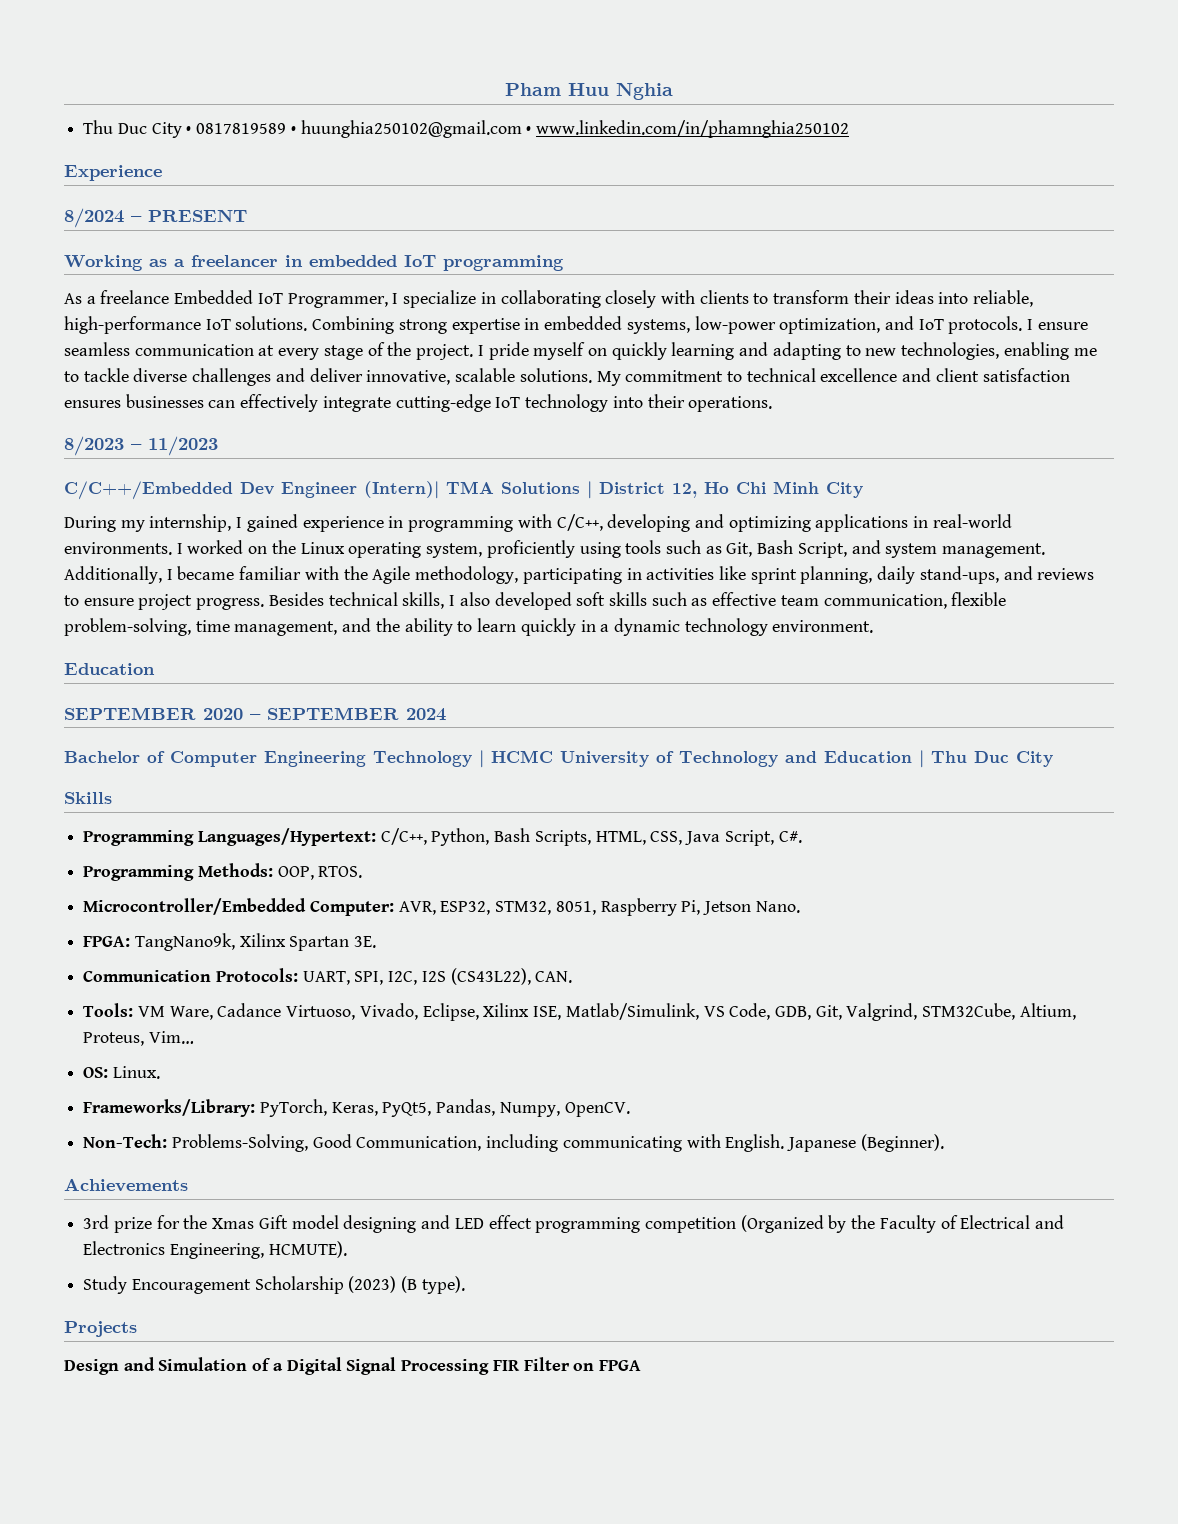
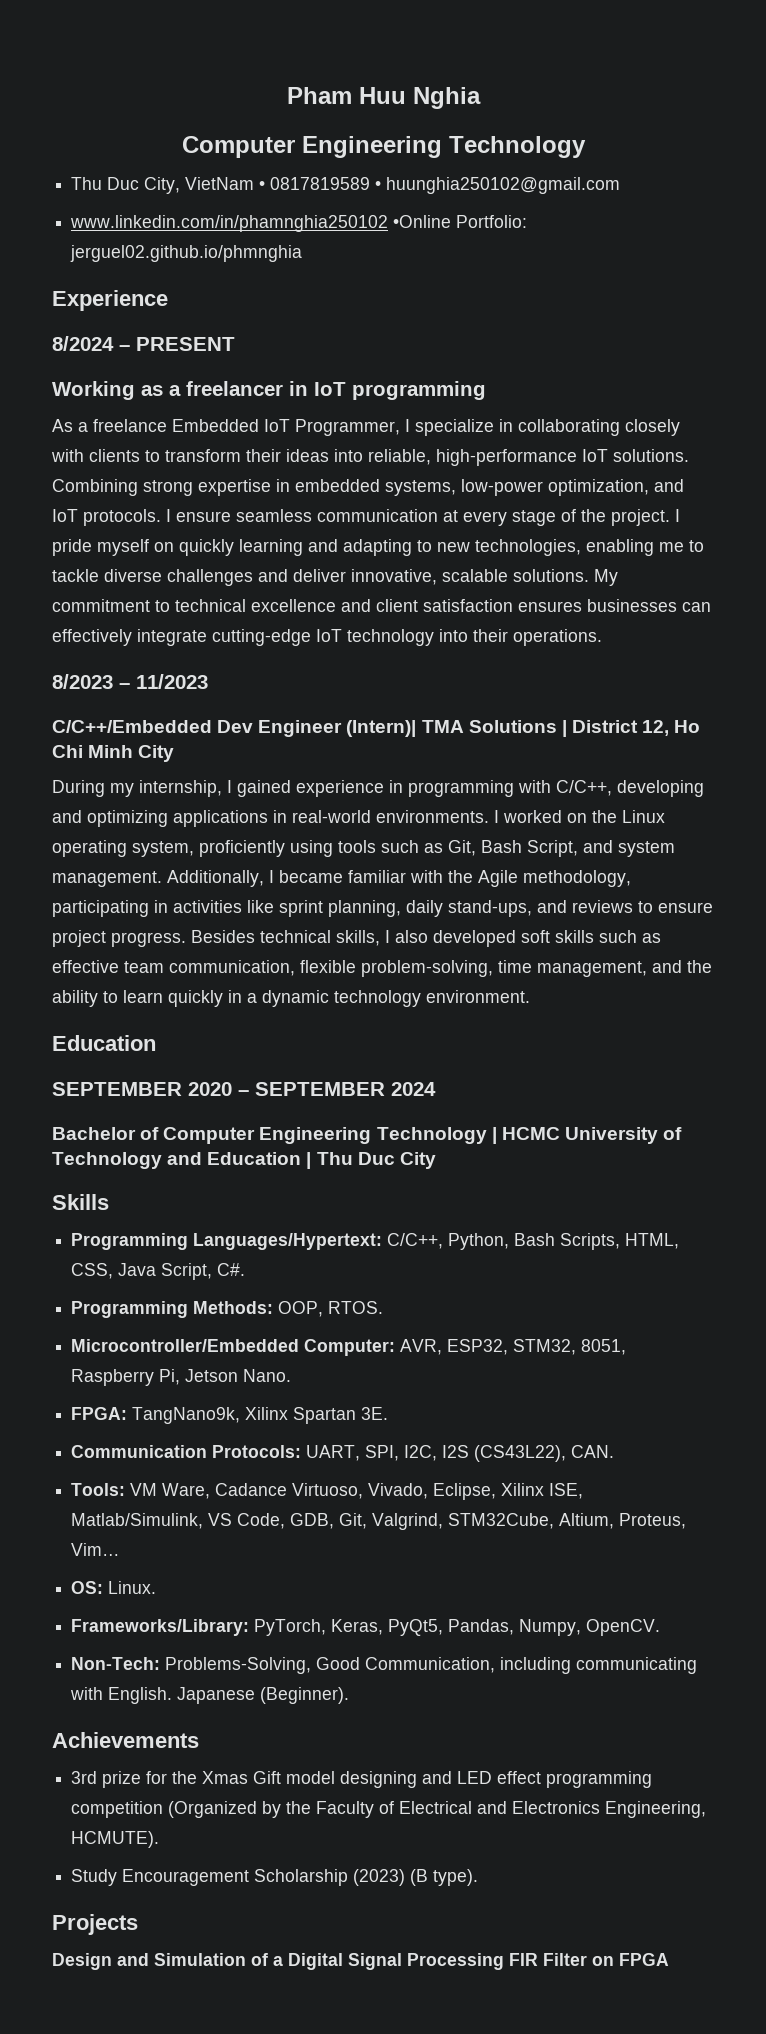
  Pham Huu Nghia
- Thu Duc City • 0817819589 • huunghia250102@gmail.com • www.linkedin.com/in/phamnghia250102
+ Computer Engineering Technology
+ Thu Duc City, VietNam • 0817819589 • huunghia250102@gmail.com
+ www.linkedin.com/in/phamnghia250102 •Online Portfolio: jerguel02.github.io/phmnghia
- Working as a freelancer in embedded IoT programming
+ Working as a freelancer in IoT programming

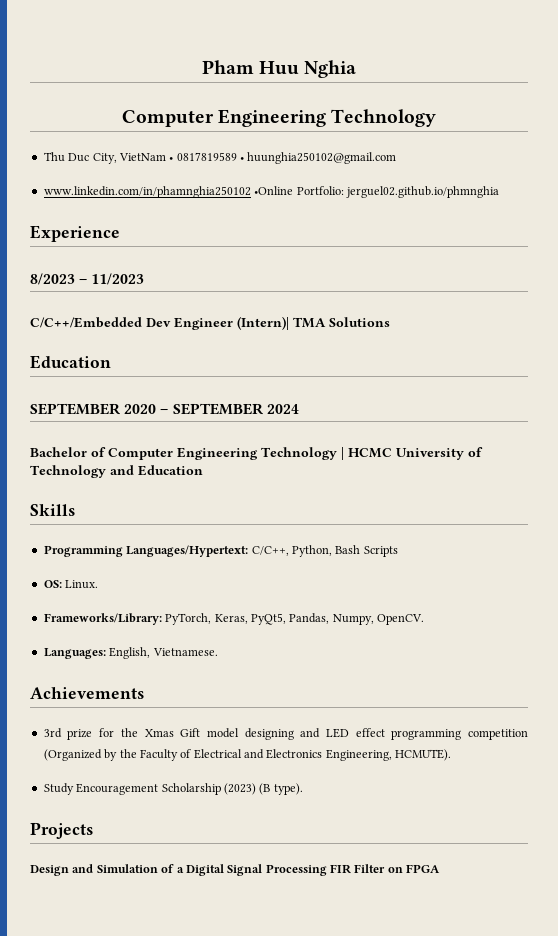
- 8/2024 – PRESENT
- Working as a freelancer in IoT programming
- As a freelance Embedded IoT Programmer, I specialize in collaborating closely with clients to transform their ideas into reliable, high-performance IoT solutions. Combining strong expertise in embedded systems, low-power optimization, and IoT protocols. I ensure seamless communication at every stage of the project. I pride myself on quickly learning and adapting to new technologies, enabling me to tackle diverse challenges and deliver innovative, scalable solutions. My commitment to technical excellence and client satisfaction ensures businesses can effectively integrate cutting-edge IoT technology into their operations.
- C/C++/Embedded Dev Engineer (Intern)| TMA Solutions | District 12, Ho Chi Minh City
- During my internship, I gained experience in programming with C/C++, developing and optimizing applications in real-world environments. I worked on the Linux operating system, proficiently using tools such as Git, Bash Script, and system management. Additionally, I became familiar with the Agile methodology, participating in activities like sprint planning, daily stand-ups, and reviews to ensure project progress. Besides technical skills, I also developed soft skills such as effective team communication, flexible problem-solving, time management, and the ability to learn quickly in a dynamic technology environment.
+ C/C++/Embedded Dev Engineer (Intern)| TMA Solutions
- Bachelor of Computer Engineering Technology | HCMC University of Technology and Education | Thu Duc City
+ Bachelor of Computer Engineering Technology | HCMC University of Technology and Education
- Programming Languages/Hypertext: C/C++, Python, Bash Scripts, HTML, CSS, Java Script, C#.
- Programming Methods: OOP, RTOS.
- Microcontroller/Embedded Computer: AVR, ESP32, STM32, 8051, Raspberry Pi, Jetson Nano.
- FPGA: TangNano9k, Xilinx Spartan 3E.
- Communication Protocols: UART, SPI, I2C, I2S (CS43L22), CAN.
- Tools: VM Ware, Cadance Virtuoso, Vivado, Eclipse, Xilinx ISE, Matlab/Simulink, VS Code, GDB, Git, Valgrind, STM32Cube, Altium, Proteus, Vim…
+ Programming Languages/Hypertext: C/C++, Python, Bash Scripts
- Non-Tech: Problems-Solving, Good Communication, including communicating with English. Japanese (Beginner).
+ Languages: English, Vietnamese.

